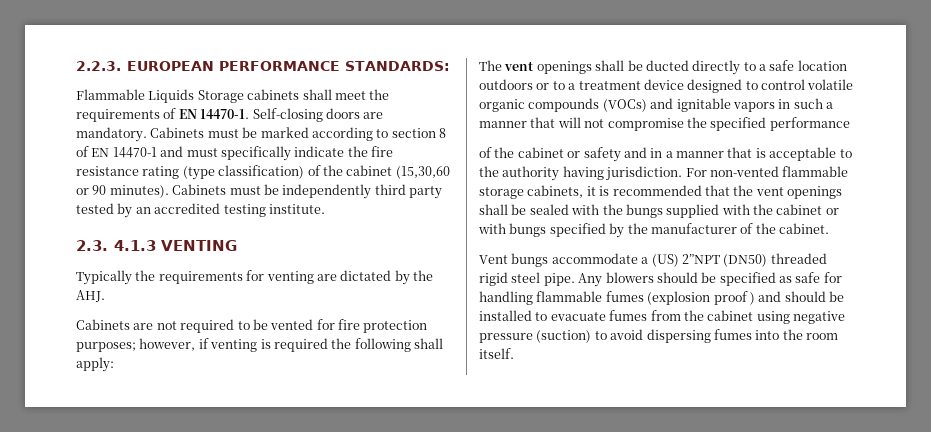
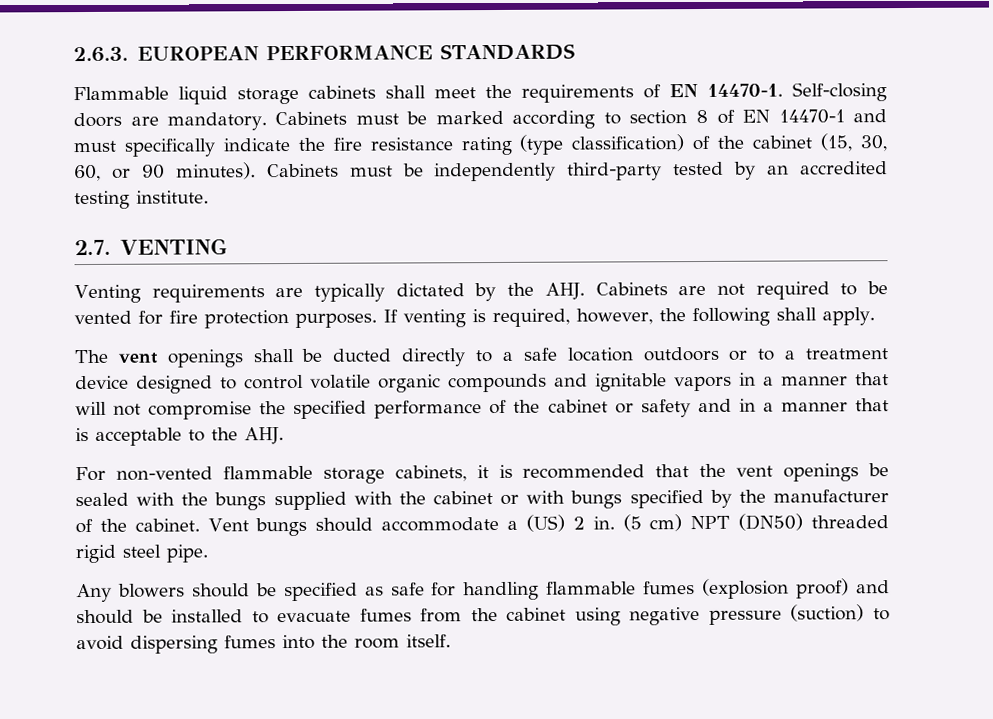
- 2.2.3. EUROPEAN PERFORMANCE STANDARDS:
+ 2.6.3. EUROPEAN PERFORMANCE STANDARDS
- Flammable Liquids Storage cabinets shall meet the requirements of EN 14470-1.
+ Flammable liquid storage cabinets shall meet the requirements of EN 14470-1.
- Cabinets must be marked according to section 8 of EN 14470-1 and must specifically indicate the fire resistance rating (type classification) of the cabinet (15,30,60 or 90 minutes).
+ Cabinets must be marked according to section 8 of EN 14470-1 and must specifically indicate the fire resistance rating (type classification) of the cabinet (15, 30, 60, or 90 minutes).
- Cabinets must be independently third party tested by an accredited testing institute.
+ Cabinets must be independently third-party tested by an accredited testing institute.
- 2.3. 4.1.3 VENTING
+ 2.7. VENTING
- Typically the requirements for venting are dictated by the AHJ.
- Cabinets are not required to be vented for fire protection purposes; however, if venting is required the following shall apply:
+ Venting requirements are typically dictated by the AHJ. Cabinets are not required to be vented for fire protection purposes. If venting is required, however, the following shall apply.
- The vent openings shall be ducted directly to a safe location outdoors or to a treatment device designed to control volatile organic compounds (VOCs) and ignitable vapors in such a manner that will not compromise the specified performance
- of the cabinet or safety and in a manner that is acceptable to the authority having jurisdiction. For non-vented flammable storage cabinets, it is recommended that the vent openings shall be sealed with the bungs supplied with the cabinet or with bungs specified by the manufacturer of the cabinet.
- Vent bungs accommodate a (US) 2”NPT (DN50) threaded rigid steel pipe. Any blowers should be specified as safe for handling flammable fumes (explosion proof ) and should be installed to evacuate fumes from the cabinet using negative pressure (suction) to avoid dispersing fumes into the room itself.
+ The vent openings shall be ducted directly to a safe location outdoors or to a treatment device designed to control volatile organic compounds and ignitable vapors in a manner that will not compromise the specified performance of the cabinet or safety and in a manner that is acceptable to the AHJ.
+ For non-vented flammable storage cabinets, it is recommended that the vent openings be sealed with the bungs supplied with the cabinet or with bungs specified by the manufacturer of the cabinet. Vent bungs should accommodate a (US) 2 in. (5 cm) NPT (DN50) threaded rigid steel pipe.
+ Any blowers should be specified as safe for handling flammable fumes (explosion proof) and should be installed to evacuate fumes from the cabinet using negative pressure (suction) to avoid dispersing fumes into the room itself.

